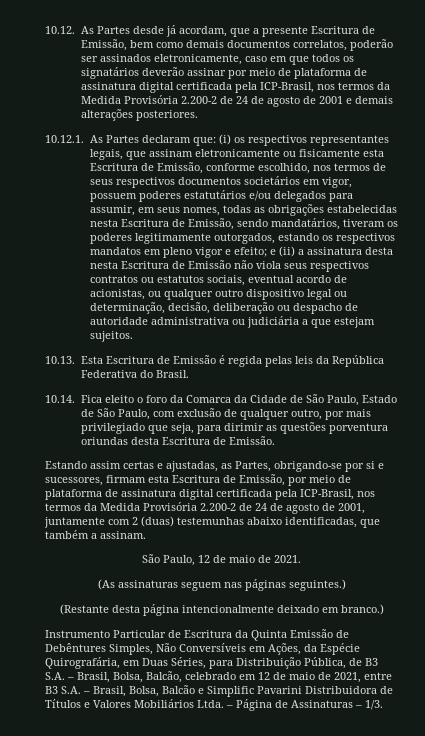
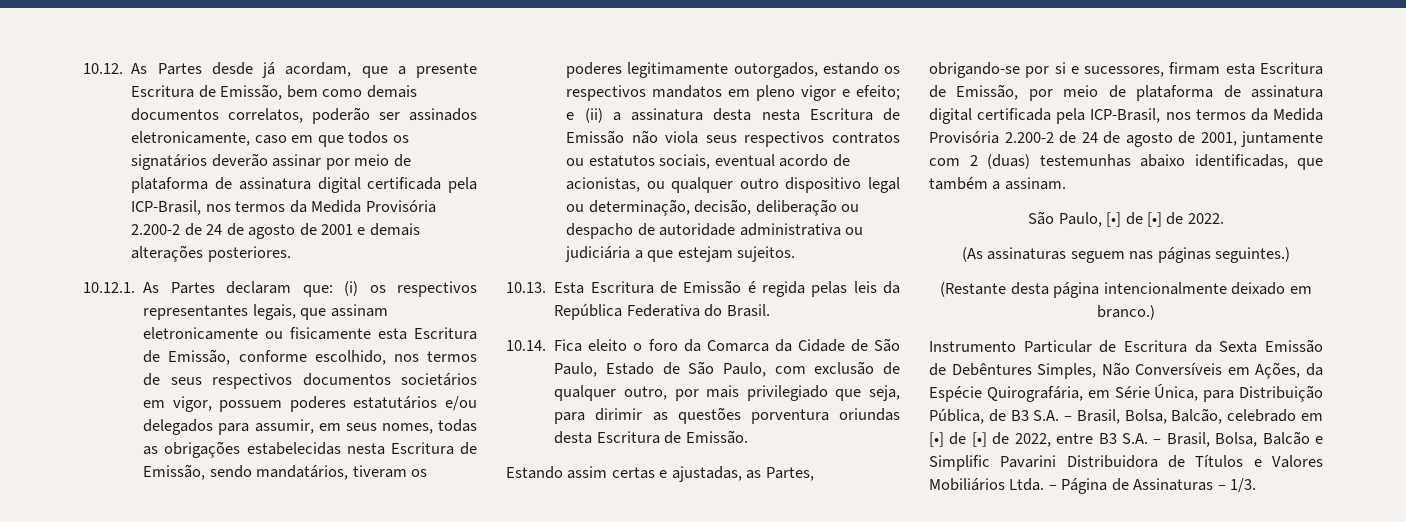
- São Paulo, 12 de maio de 2021.
+ São Paulo, [•] de [•] de 2022.
- Instrumento Particular de Escritura da Quinta Emissão de Debêntures Simples, Não Conversíveis em Ações, da Espécie Quirografária, em Duas Séries, para Distribuição Pública, de B3 S.A. – Brasil, Bolsa, Balcão, celebrado em 12 de maio de 2021, entre B3 S.A. – Brasil, Bolsa, Balcão e Simplific Pavarini Distribuidora de Títulos e Valores Mobiliários Ltda.
+ Instrumento Particular de Escritura da Sexta Emissão de Debêntures Simples, Não Conversíveis em Ações, da Espécie Quirografária, em Série Única, para Distribuição Pública, de B3 S.A. – Brasil, Bolsa, Balcão, celebrado em [•] de [•] de 2022, entre B3 S.A. – Brasil, Bolsa, Balcão e Simplific Pavarini Distribuidora de Títulos e Valores Mobiliários Ltda.

